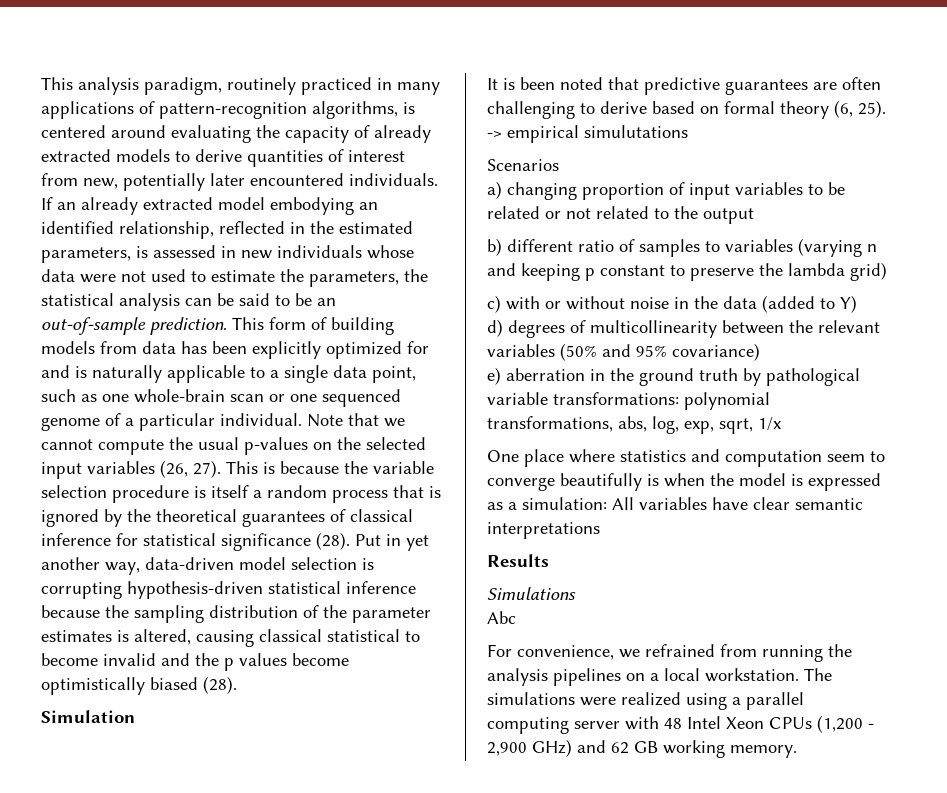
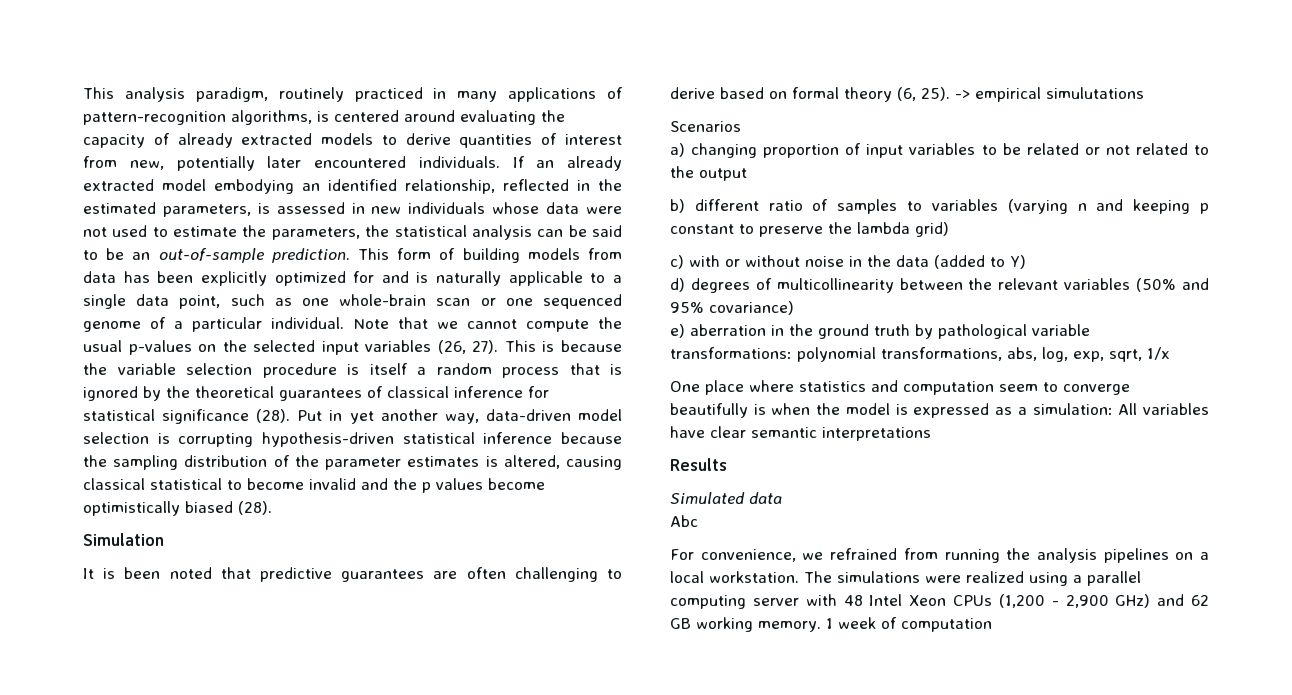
- Simulations
+ Simulated data
+ 1 week of computation

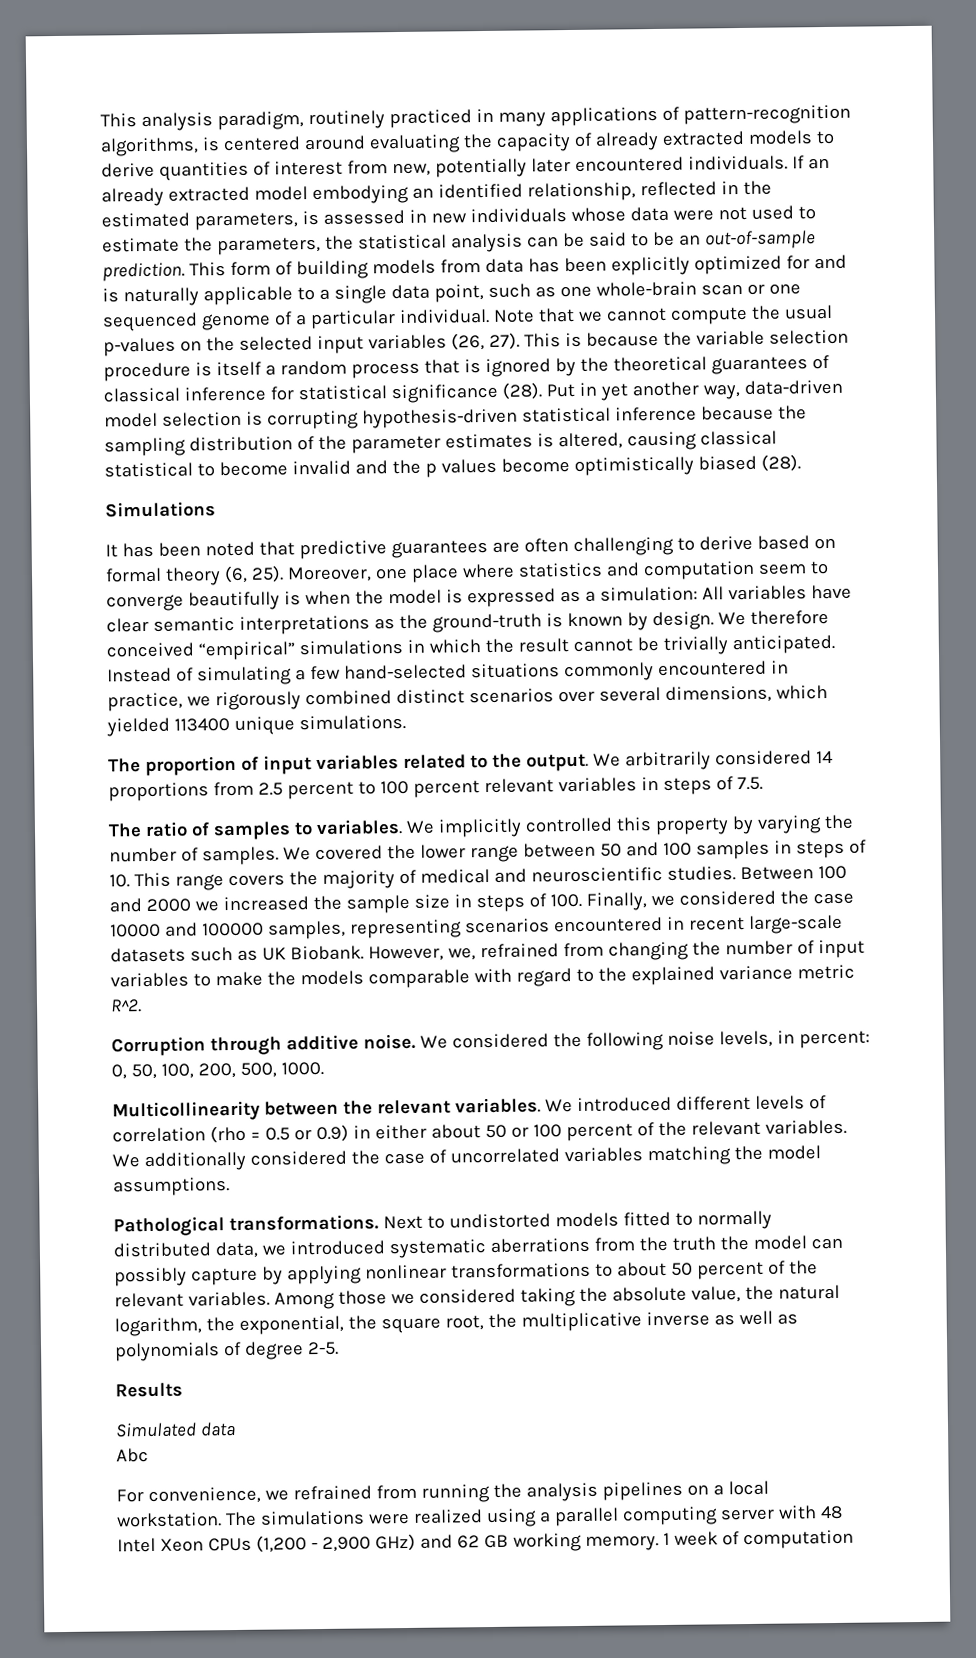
- Simulation
+ Simulations
- It is been noted that predictive guarantees are often challenging to derive based on formal theory (6, 25).
+ It has been noted that predictive guarantees are often challenging to derive based on formal theory (6, 25).
- -> empirical simulutations
- Scenarios
- a) changing proportion of input variables to be related or not related to the output
- b) different ratio of samples to variables (varying n and keeping p constant to preserve the lambda grid)
- c) with or without noise in the data (added to Y)
- d) degrees of multicollinearity between the relevant variables (50% and 95% covariance)
- e) aberration in the ground truth by pathological variable transformations: polynomial transformations, abs, log, exp, sqrt, 1/x
- One place where statistics and computation seem to converge beautifully is when the model is expressed as a simulation: All variables have clear semantic interpretations
+ Moreover, one place where statistics and computation seem to converge beautifully is when the model is expressed as a simulation: All variables have clear semantic interpretations as the ground-truth is known by design. We therefore conceived “empirical” simulations in which the result cannot be trivially anticipated. Instead of simulating a few hand-selected situations commonly encountered in practice, we rigorously combined distinct scenarios over several dimensions, which yielded 113400 unique simulations.
+ The proportion of input variables related to the output. We arbitrarily considered 14 proportions from 2.5 percent to 100 percent relevant variables in steps of 7.5.
+ The ratio of samples to variables. We implicitly controlled this property by varying the number of samples. We covered the lower range between 50 and 100 samples in steps of 10. This range covers the majority of medical and neuroscientific studies. Between 100 and 2000 we increased the sample size in steps of 100. Finally, we considered the case 10000 and 100000 samples, representing scenarios encountered in recent large-scale datasets such as UK Biobank. However, we, refrained from changing the number of input variables to make the models comparable with regard to the explained variance metric R^2.
+ Corruption through additive noise. We considered the following noise levels, in percent: 0, 50, 100, 200, 500, 1000.
+ Multicollinearity between the relevant variables. We introduced different levels of correlation (rho = 0.5 or 0.9) in either about 50 or 100 percent of the relevant variables. We additionally considered the case of uncorrelated variables matching the model assumptions.
+ Pathological transformations. Next to undistorted models fitted to normally distributed data, we introduced systematic aberrations from the truth the model can possibly capture by applying nonlinear transformations to about 50 percent of the relevant variables. Among those we considered taking the absolute value, the natural logarithm, the exponential, the square root, the multiplicative inverse as well as polynomials of degree 2-5.

